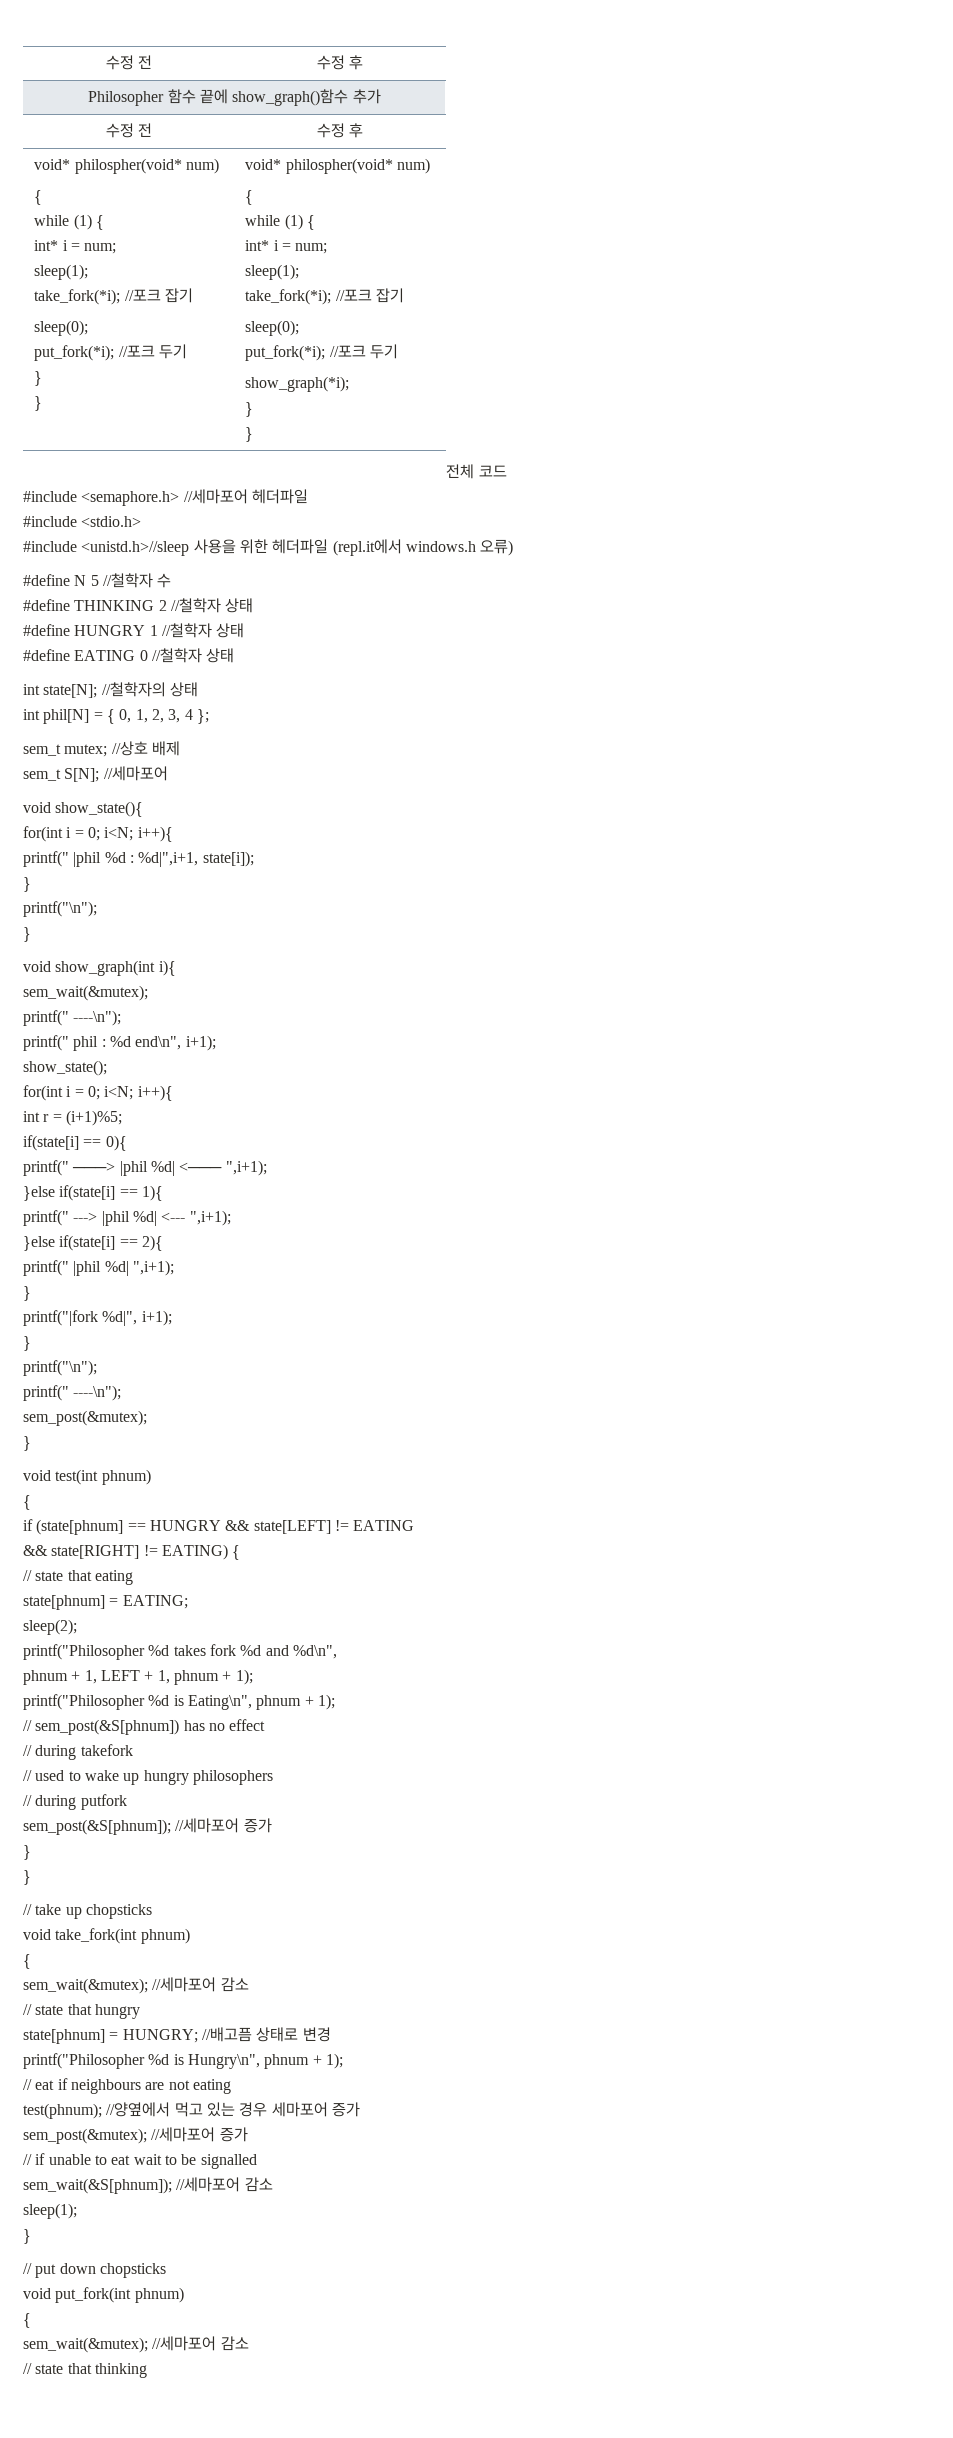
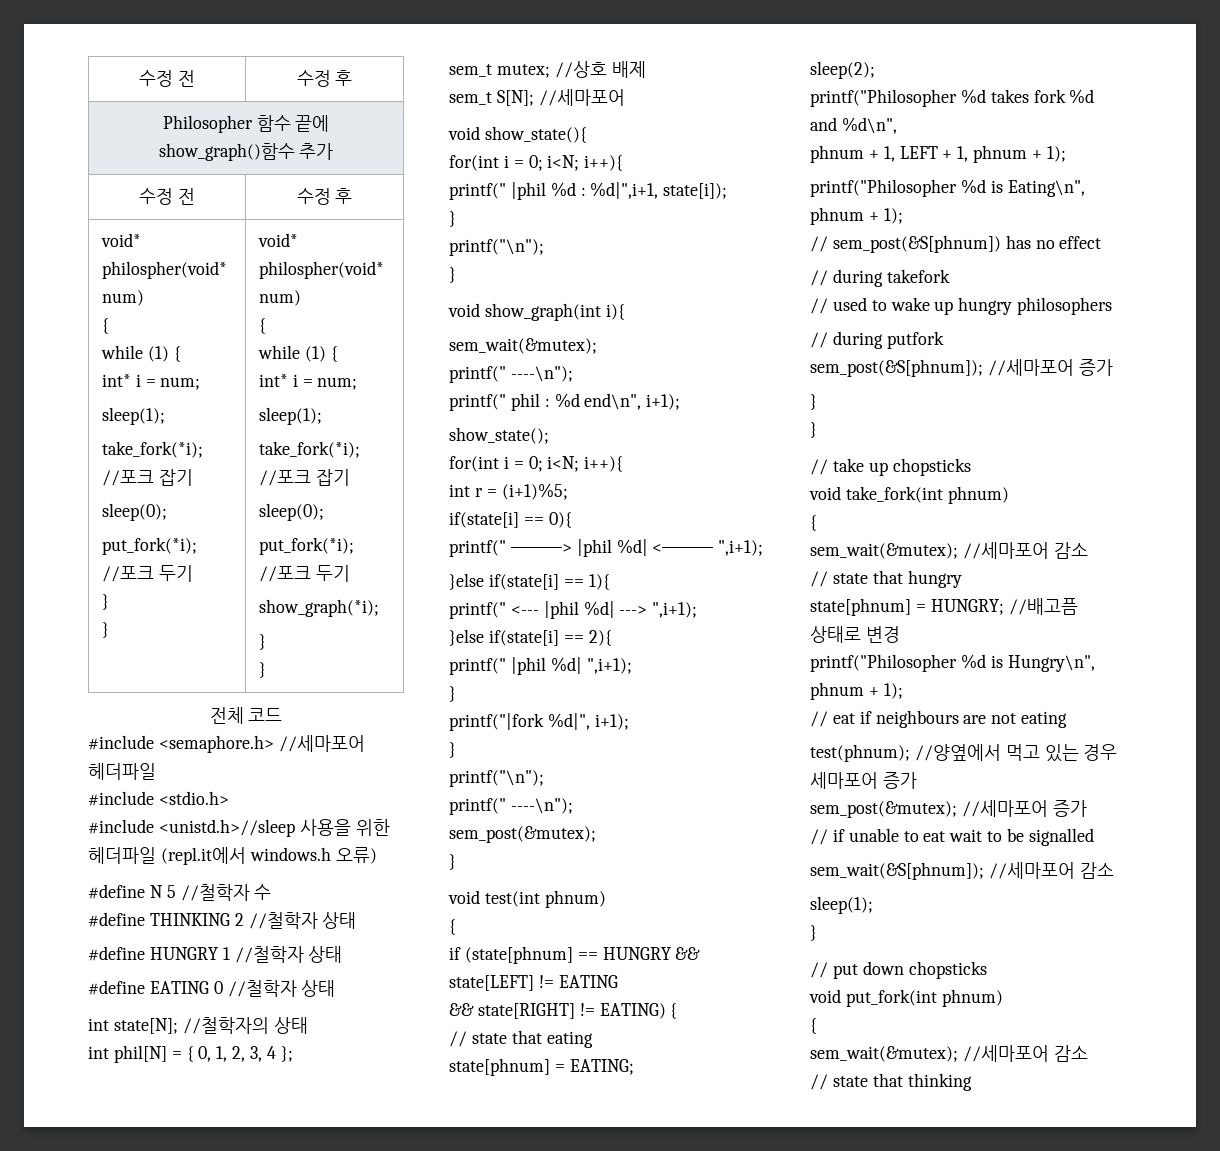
- printf(" ---> |phil %d| <--- ",i+1);
+ printf(" <--- |phil %d| ---> ",i+1);

